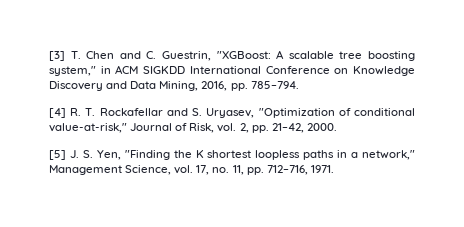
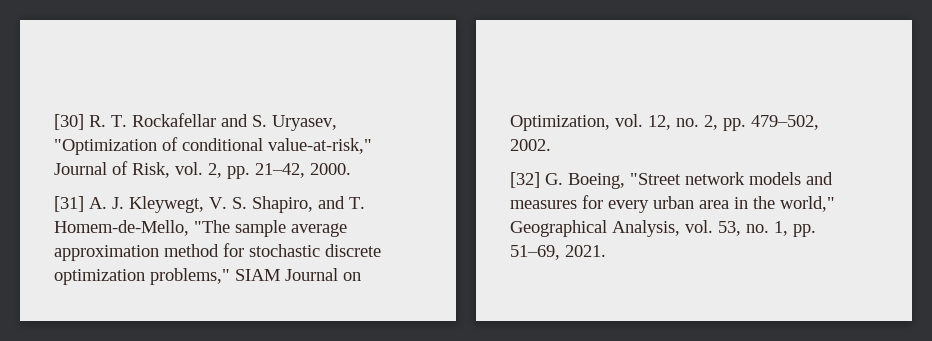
- [3] T. Chen and C. Guestrin, "XGBoost: A scalable tree boosting system," in ACM SIGKDD International Conference on Knowledge Discovery and Data Mining, 2016, pp. 785–794.
- [4] R. T. Rockafellar and S. Uryasev, "Optimization of conditional value-at-risk," Journal of Risk, vol. 2, pp. 21–42, 2000.
+ [30] R. T. Rockafellar and S. Uryasev, "Optimization of conditional value-at-risk," Journal of Risk, vol. 2, pp. 21–42, 2000.
- [5] J. S. Yen, "Finding the K shortest loopless paths in a network," Management Science, vol. 17, no. 11, pp. 712–716, 1971.
+ [31] A. J. Kleywegt, V. S. Shapiro, and T. Homem-de-Mello, "The sample average approximation method for stochastic discrete optimization problems," SIAM Journal on Optimization, vol. 12, no. 2, pp. 479–502, 2002.
+ [32] G. Boeing, "Street network models and measures for every urban area in the world," Geographical Analysis, vol. 53, no. 1, pp. 51–69, 2021.

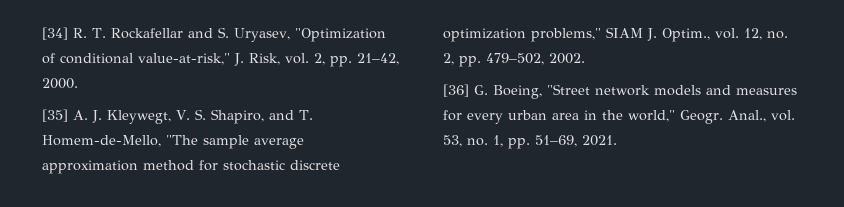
- [30] R. T. Rockafellar and S. Uryasev, "Optimization of conditional value-at-risk," Journal of Risk, vol. 2, pp. 21–42, 2000.
+ [34] R. T. Rockafellar and S. Uryasev, "Optimization of conditional value-at-risk," J. Risk, vol. 2, pp. 21–42, 2000.
- [31] A. J. Kleywegt, V. S. Shapiro, and T. Homem-de-Mello, "The sample average approximation method for stochastic discrete optimization problems," SIAM Journal on Optimization, vol. 12, no. 2, pp. 479–502, 2002.
+ [35] A. J. Kleywegt, V. S. Shapiro, and T. Homem-de-Mello, "The sample average approximation method for stochastic discrete optimization problems," SIAM J. Optim., vol. 12, no. 2, pp. 479–502, 2002.
- [32] G. Boeing, "Street network models and measures for every urban area in the world," Geographical Analysis, vol. 53, no. 1, pp. 51–69, 2021.
+ [36] G. Boeing, "Street network models and measures for every urban area in the world," Geogr. Anal., vol. 53, no. 1, pp. 51–69, 2021.

